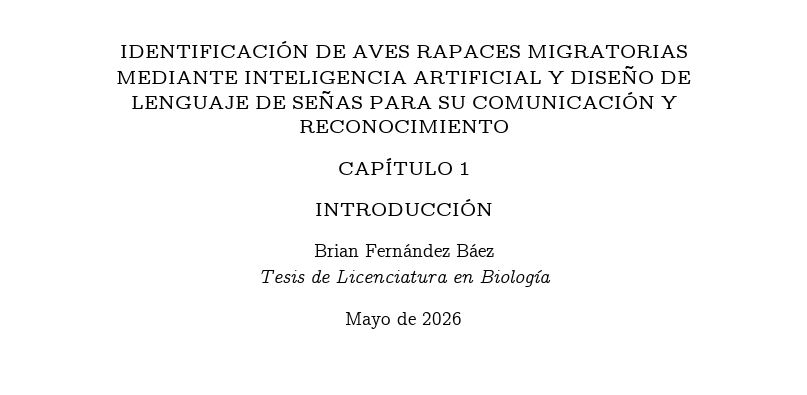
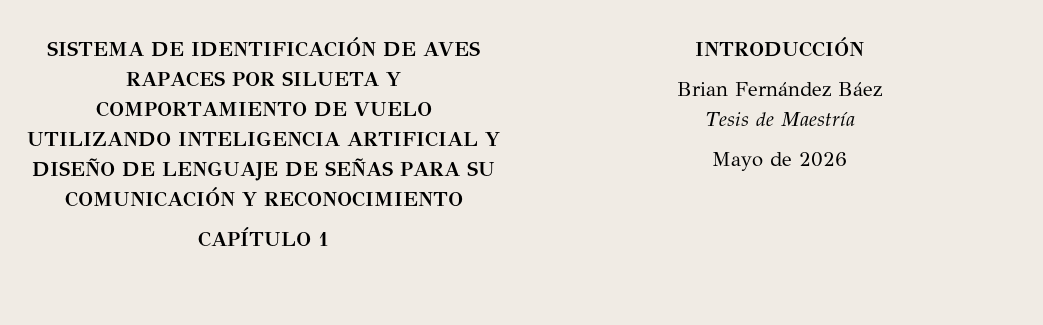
- IDENTIFICACIÓN DE AVES RAPACES MIGRATORIAS MEDIANTE INTELIGENCIA ARTIFICIAL Y DISEÑO DE LENGUAJE DE SEÑAS PARA SU COMUNICACIÓN Y RECONOCIMIENTO
+ SISTEMA DE IDENTIFICACIÓN DE AVES RAPACES POR SILUETA Y COMPORTAMIENTO DE VUELO UTILIZANDO INTELIGENCIA ARTIFICIAL Y DISEÑO DE LENGUAJE DE SEÑAS PARA SU COMUNICACIÓN Y RECONOCIMIENTO
- Tesis de Licenciatura en Biología
+ Tesis de Maestría

